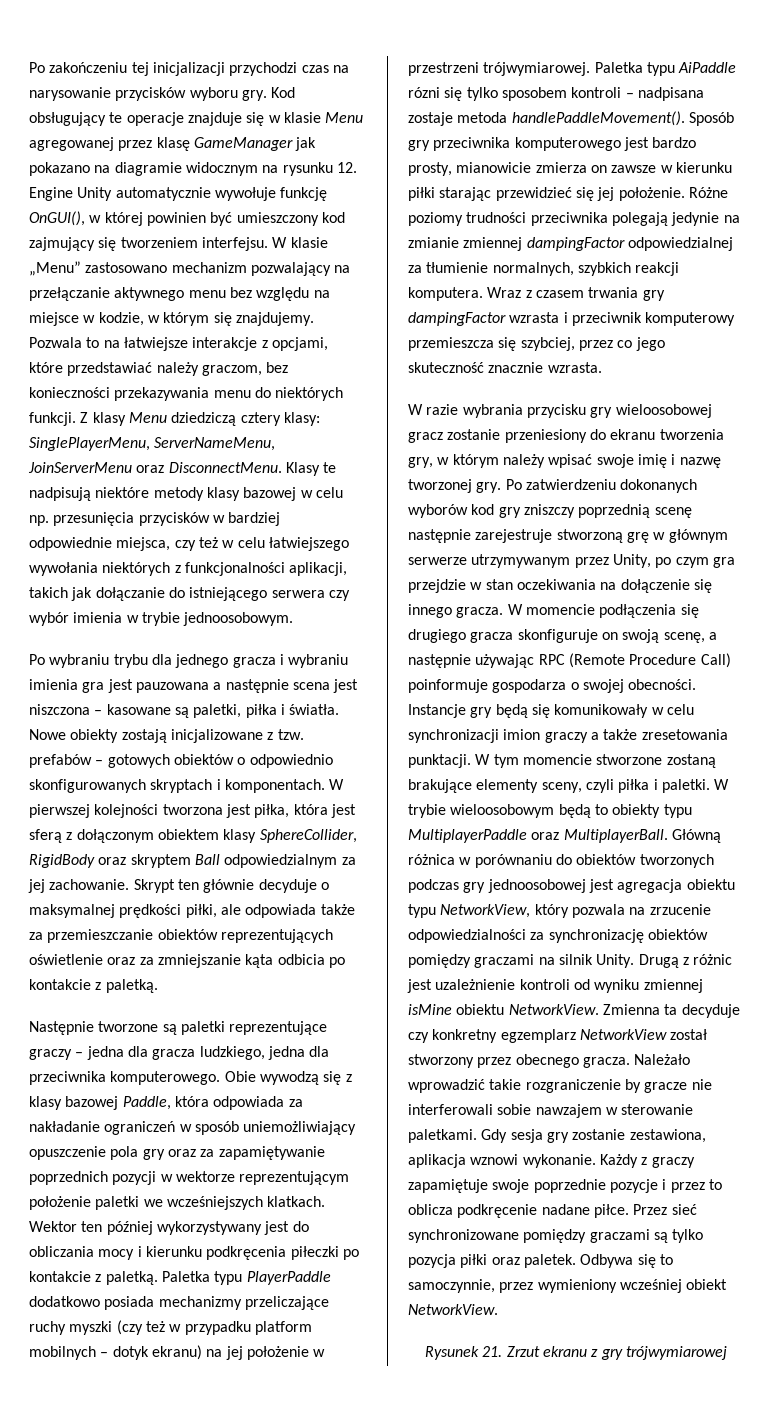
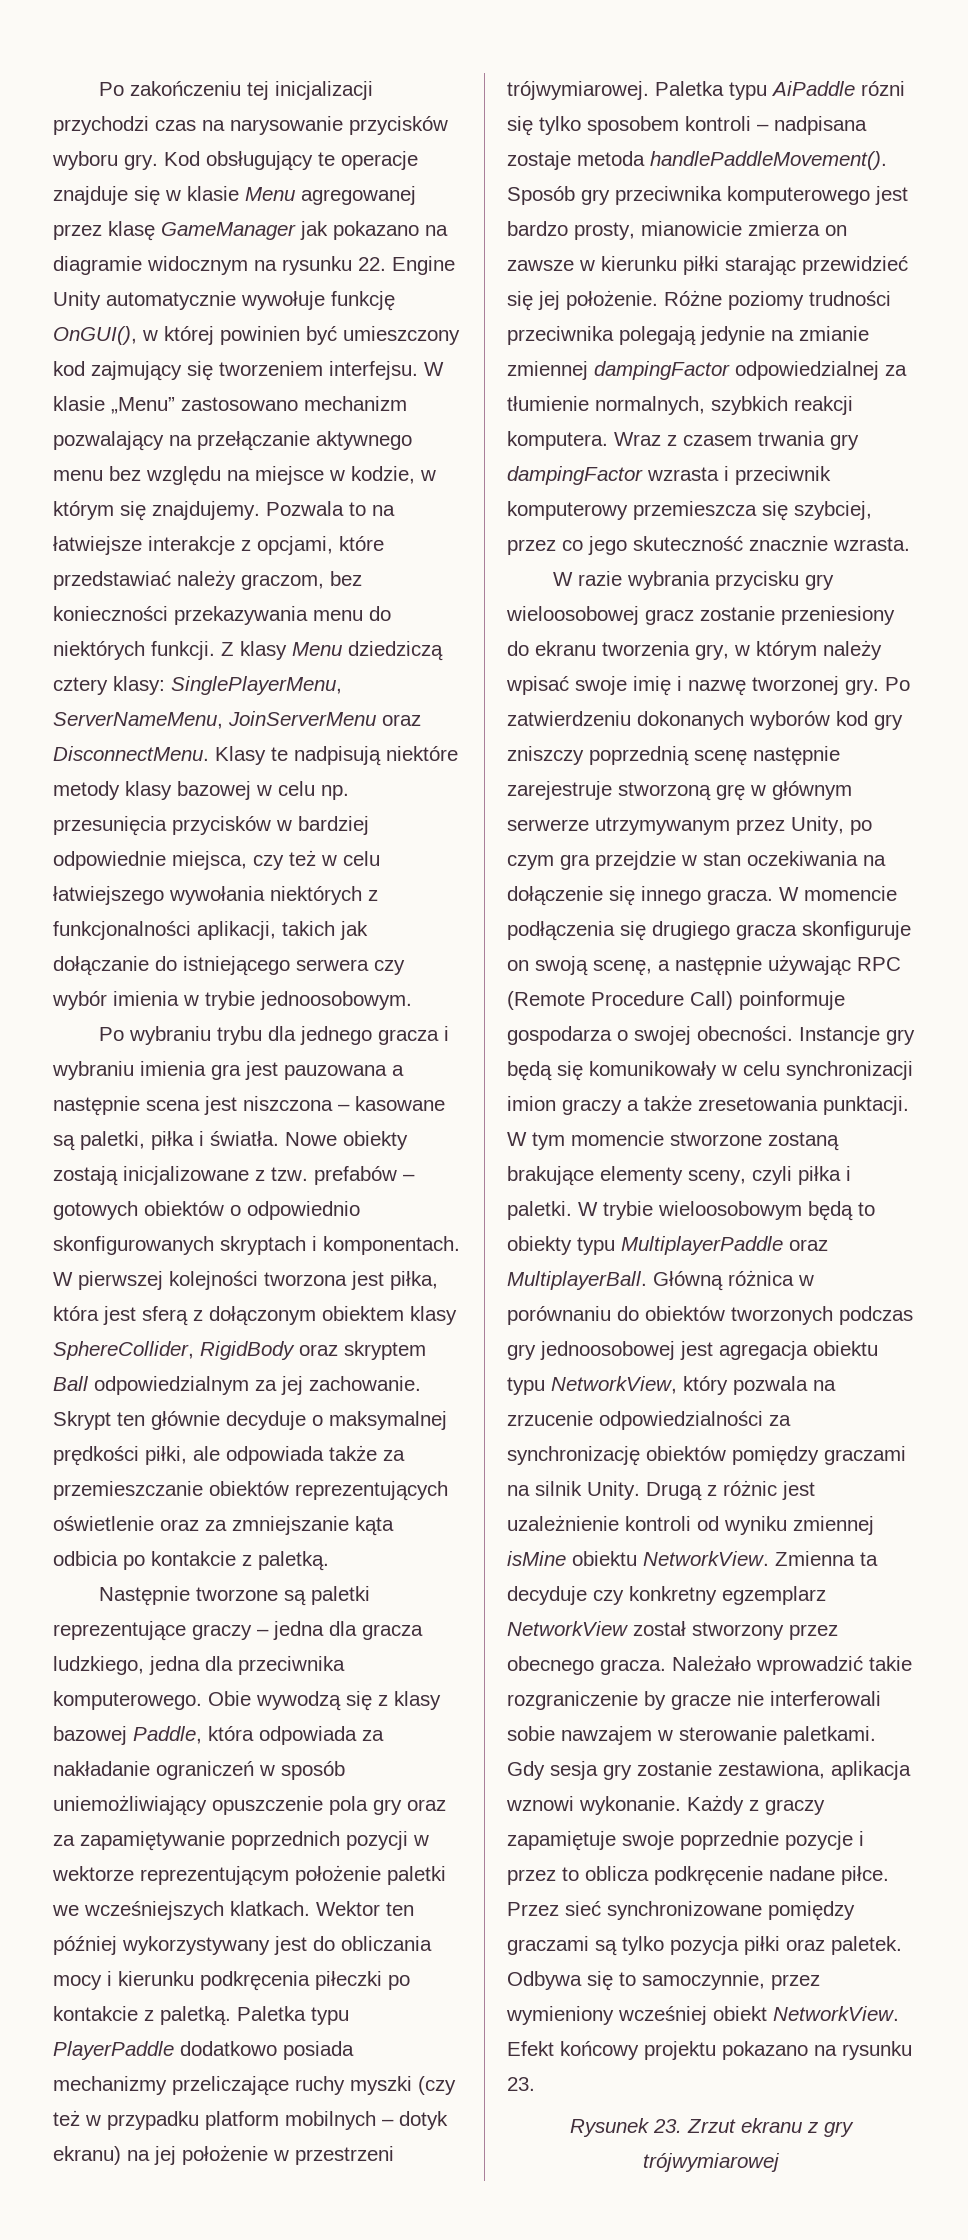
- Kod obsługujący te operacje znajduje się w klasie Menu agregowanej przez klasę GameManager jak pokazano na diagramie widocznym na rysunku 12. Engine Unity automatycznie wywołuje funkcję OnGUI(), w której powinien być umieszczony kod zajmujący się tworzeniem interfejsu.
+ Kod obsługujący te operacje znajduje się w klasie Menu agregowanej przez klasę GameManager jak pokazano na diagramie widocznym na rysunku 22. Engine Unity automatycznie wywołuje funkcję OnGUI(), w której powinien być umieszczony kod zajmujący się tworzeniem interfejsu.
+ Efekt końcowy projektu pokazano na rysunku 23.
- Rysunek 21. Zrzut ekranu z gry trójwymiarowej
+ Rysunek 23. Zrzut ekranu z gry trójwymiarowej

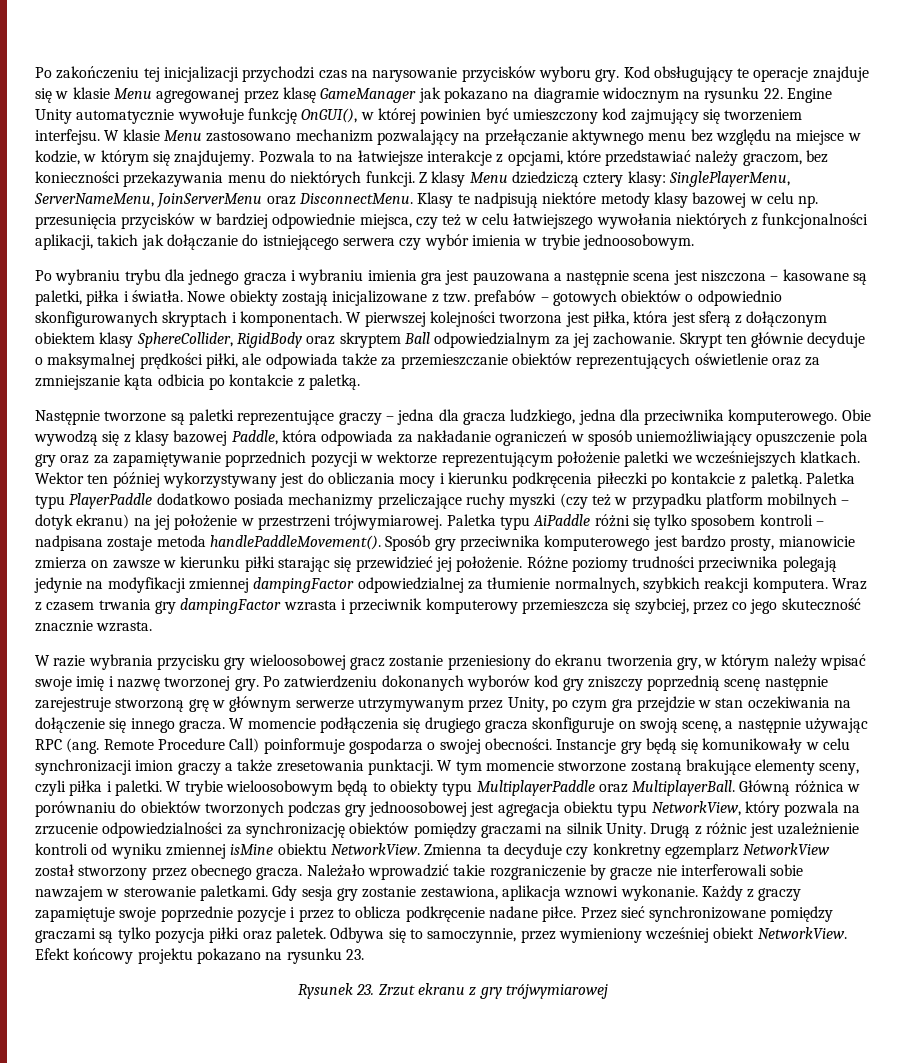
- W klasie „Menu” zastosowano mechanizm pozwalający na przełączanie aktywnego menu bez względu na miejsce w kodzie, w którym się znajdujemy.
+ W klasie Menu zastosowano mechanizm pozwalający na przełączanie aktywnego menu bez względu na miejsce w kodzie, w którym się znajdujemy.
- Paletka typu AiPaddle rózni się tylko sposobem kontroli – nadpisana zostaje metoda handlePaddleMovement().
+ Paletka typu AiPaddle różni się tylko sposobem kontroli – nadpisana zostaje metoda handlePaddleMovement().
- Sposób gry przeciwnika komputerowego jest bardzo prosty, mianowicie zmierza on zawsze w kierunku piłki starając przewidzieć się jej położenie.
+ Sposób gry przeciwnika komputerowego jest bardzo prosty, mianowicie zmierza on zawsze w kierunku piłki starając się przewidzieć jej położenie.
- Różne poziomy trudności przeciwnika polegają jedynie na zmianie zmiennej dampingFactor odpowiedzialnej za tłumienie normalnych, szybkich reakcji komputera.
+ Różne poziomy trudności przeciwnika polegają jedynie na modyfikacji zmiennej dampingFactor odpowiedzialnej za tłumienie normalnych, szybkich reakcji komputera.
- W momencie podłączenia się drugiego gracza skonfiguruje on swoją scenę, a następnie używając RPC (Remote Procedure Call) poinformuje gospodarza o swojej obecności.
+ W momencie podłączenia się drugiego gracza skonfiguruje on swoją scenę, a następnie używając RPC (ang. Remote Procedure Call) poinformuje gospodarza o swojej obecności.

